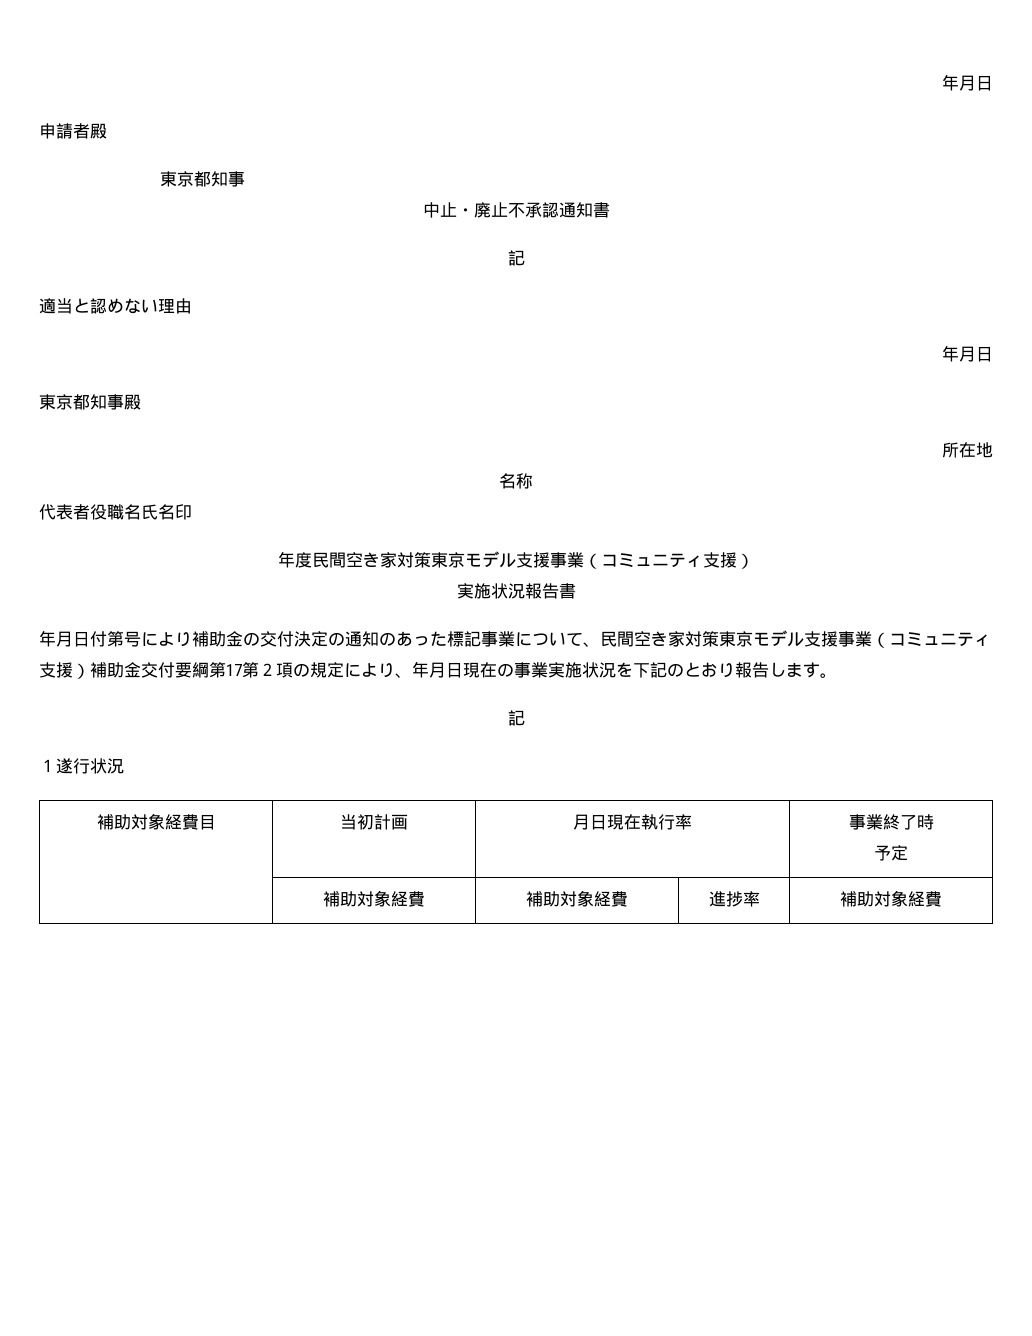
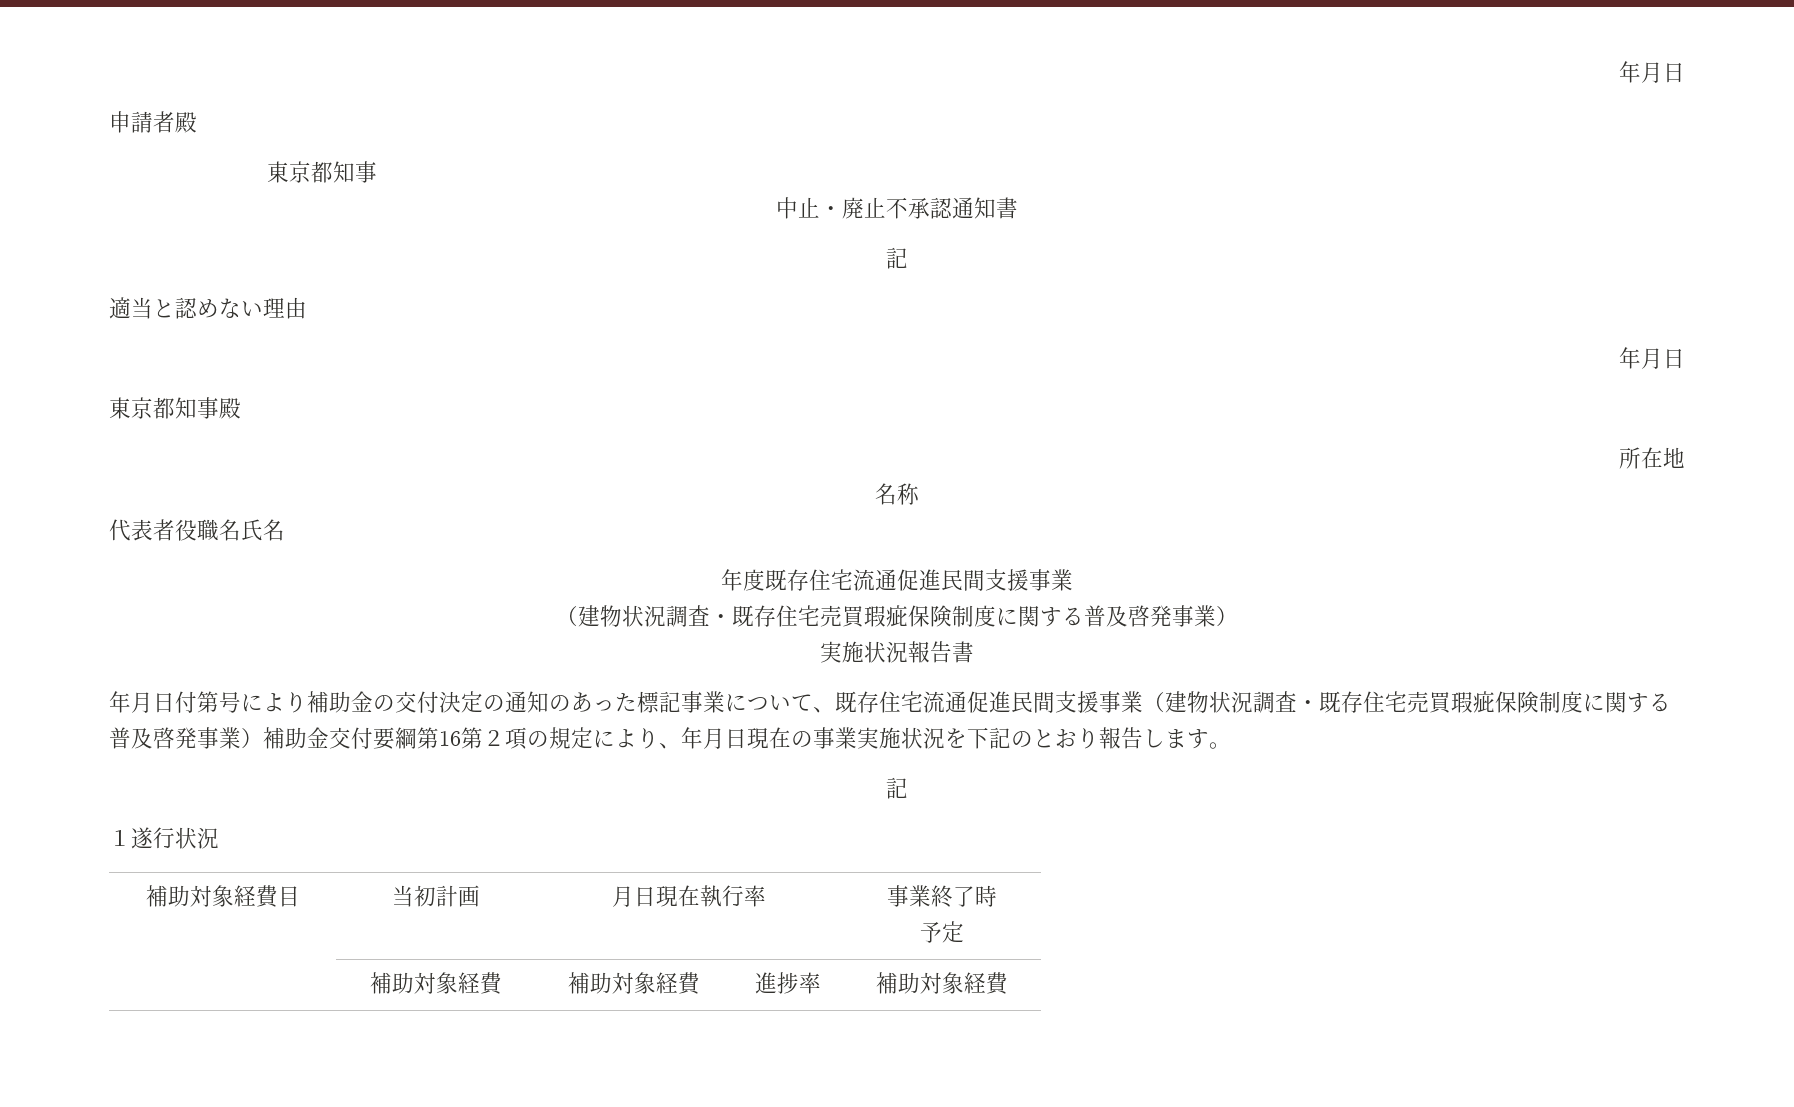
- 代表者役職名氏名印
+ 代表者役職名氏名
- 年度民間空き家対策東京モデル支援事業（コミュニティ支援）
+ 年度既存住宅流通促進民間支援事業
+ （建物状況調査・既存住宅売買瑕疵保険制度に関する普及啓発事業）
- 年月日付第号により補助金の交付決定の通知のあった標記事業について、民間空き家対策東京モデル支援事業（コミュニティ支援）補助金交付要綱第17第２項の規定により、年月日現在の事業実施状況を下記のとおり報告します。
+ 年月日付第号により補助金の交付決定の通知のあった標記事業について、既存住宅流通促進民間支援事業（建物状況調査・既存住宅売買瑕疵保険制度に関する普及啓発事業）補助金交付要綱第16第２項の規定により、年月日現在の事業実施状況を下記のとおり報告します。

